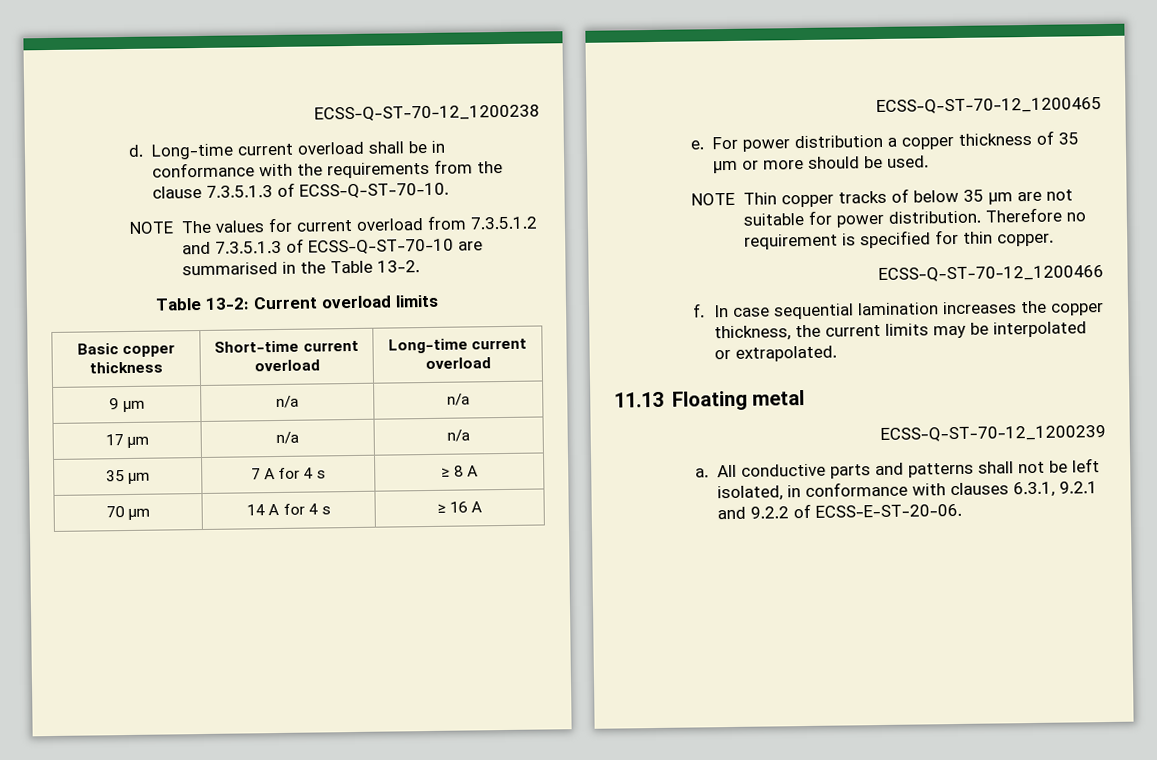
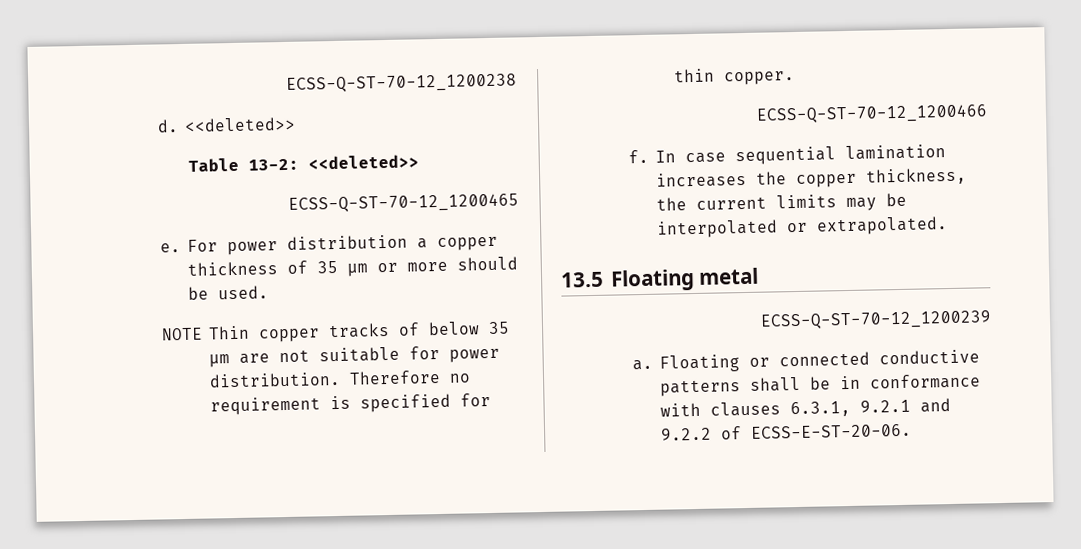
- d. Long-time current overload shall be in conformance with the requirements from the clause 7.3.5.1.3 of ECSS-Q-ST-70-10.
- NOTE The values for current overload from 7.3.5.1.2 and 7.3.5.1.3 of ECSS-Q-ST-70-10 are summarised in the Table 13-2.
- Table 13-2: Current overload limits
- Basic copper thickness | Short-time current overload | Long-time current overload
- 9 µm | n/a | n/a
- 17 µm | n/a | n/a
- 35 µm | 7 A for 4 s | ≥ 8 A
- 70 µm | 14 A for 4 s | ≥ 16 A
+ d. <<deleted>>
+ Table 13-2: <<deleted>>
- 11.13 Floating metal
+ 13.5 Floating metal
- All conductive parts and patterns shall not be left isolated, in conformance with clauses 6.3.1, 9.2.1 and 9.2.2 of ECSS-E-ST-20-06.
+ Floating or connected conductive patterns shall be in conformance with clauses 6.3.1, 9.2.1 and 9.2.2 of ECSS-E-ST-20-06.

